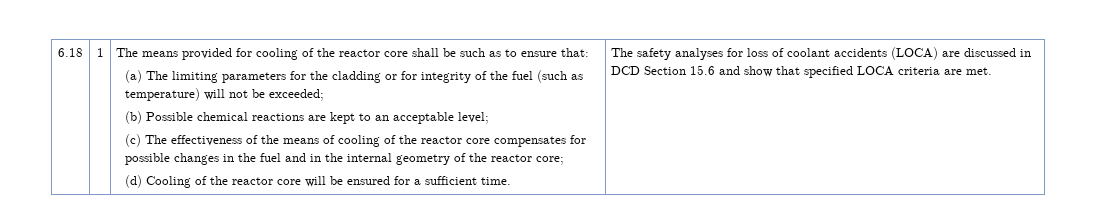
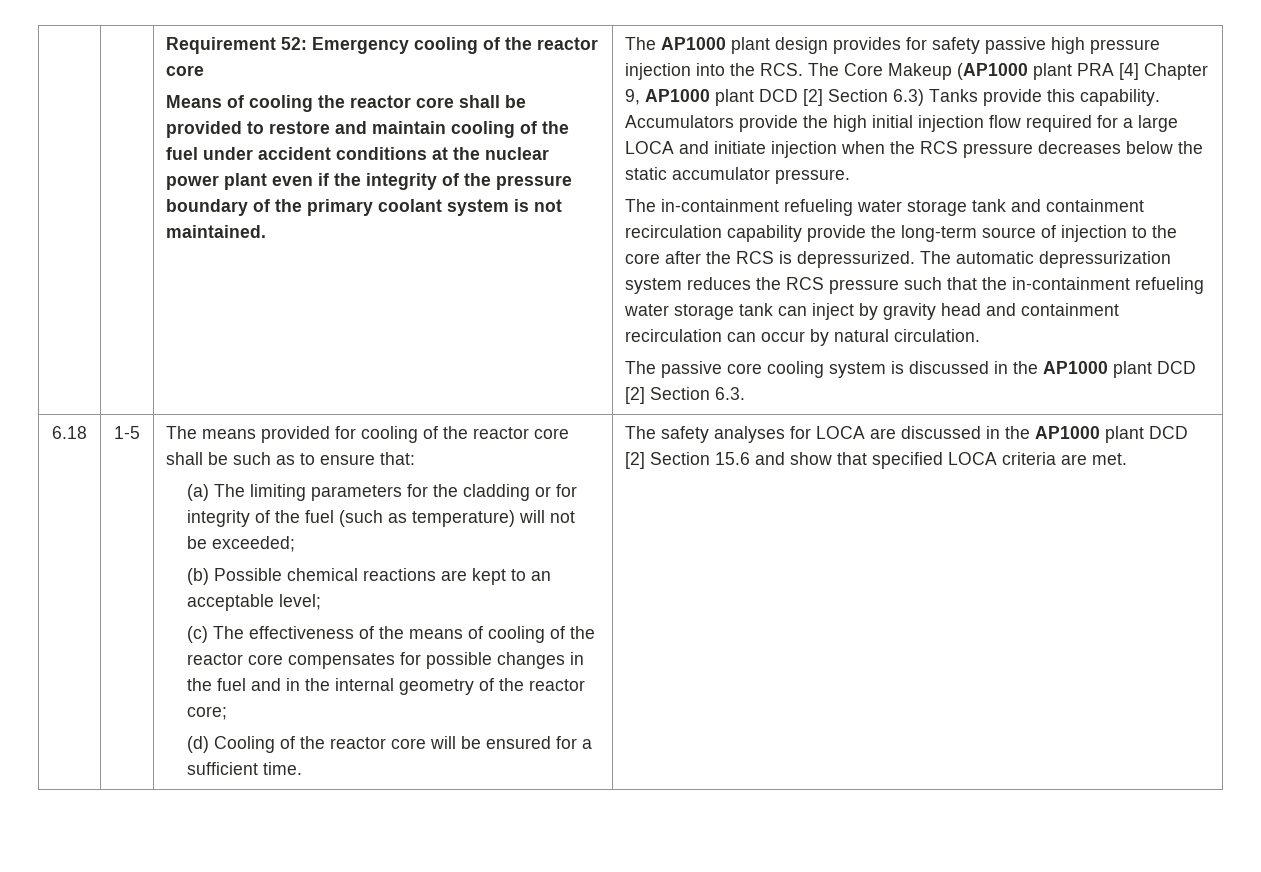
+ Requirement 52: Emergency cooling of the reactor core
+ Means of cooling the reactor core shall be provided to restore and maintain cooling of the fuel under accident conditions at the nuclear power plant even if the integrity of the pressure boundary of the primary coolant system is not maintained. | The AP1000 plant design provides for safety passive high pressure injection into the RCS. The Core Makeup (AP1000 plant PRA [4] Chapter 9, AP1000 plant DCD [2] Section 6.3) Tanks provide this capability. Accumulators provide the high initial injection flow required for a large LOCA and initiate injection when the RCS pressure decreases below the static accumulator pressure.
+ The in-containment refueling water storage tank and containment recirculation capability provide the long-term source of injection to the core after the RCS is depressurized. The automatic depressurization system reduces the RCS pressure such that the in-containment refueling water storage tank can inject by gravity head and containment recirculation can occur by natural circulation.
+ The passive core cooling system is discussed in the AP1000 plant DCD [2] Section 6.3.
- 6.18 | 1
+ 6.18 | 1-5
- The safety analyses for loss of coolant accidents (LOCA) are discussed in DCD Section 15.6 and show that specified LOCA criteria are met.
+ The safety analyses for LOCA are discussed in the AP1000 plant DCD [2] Section 15.6 and show that specified LOCA criteria are met.

